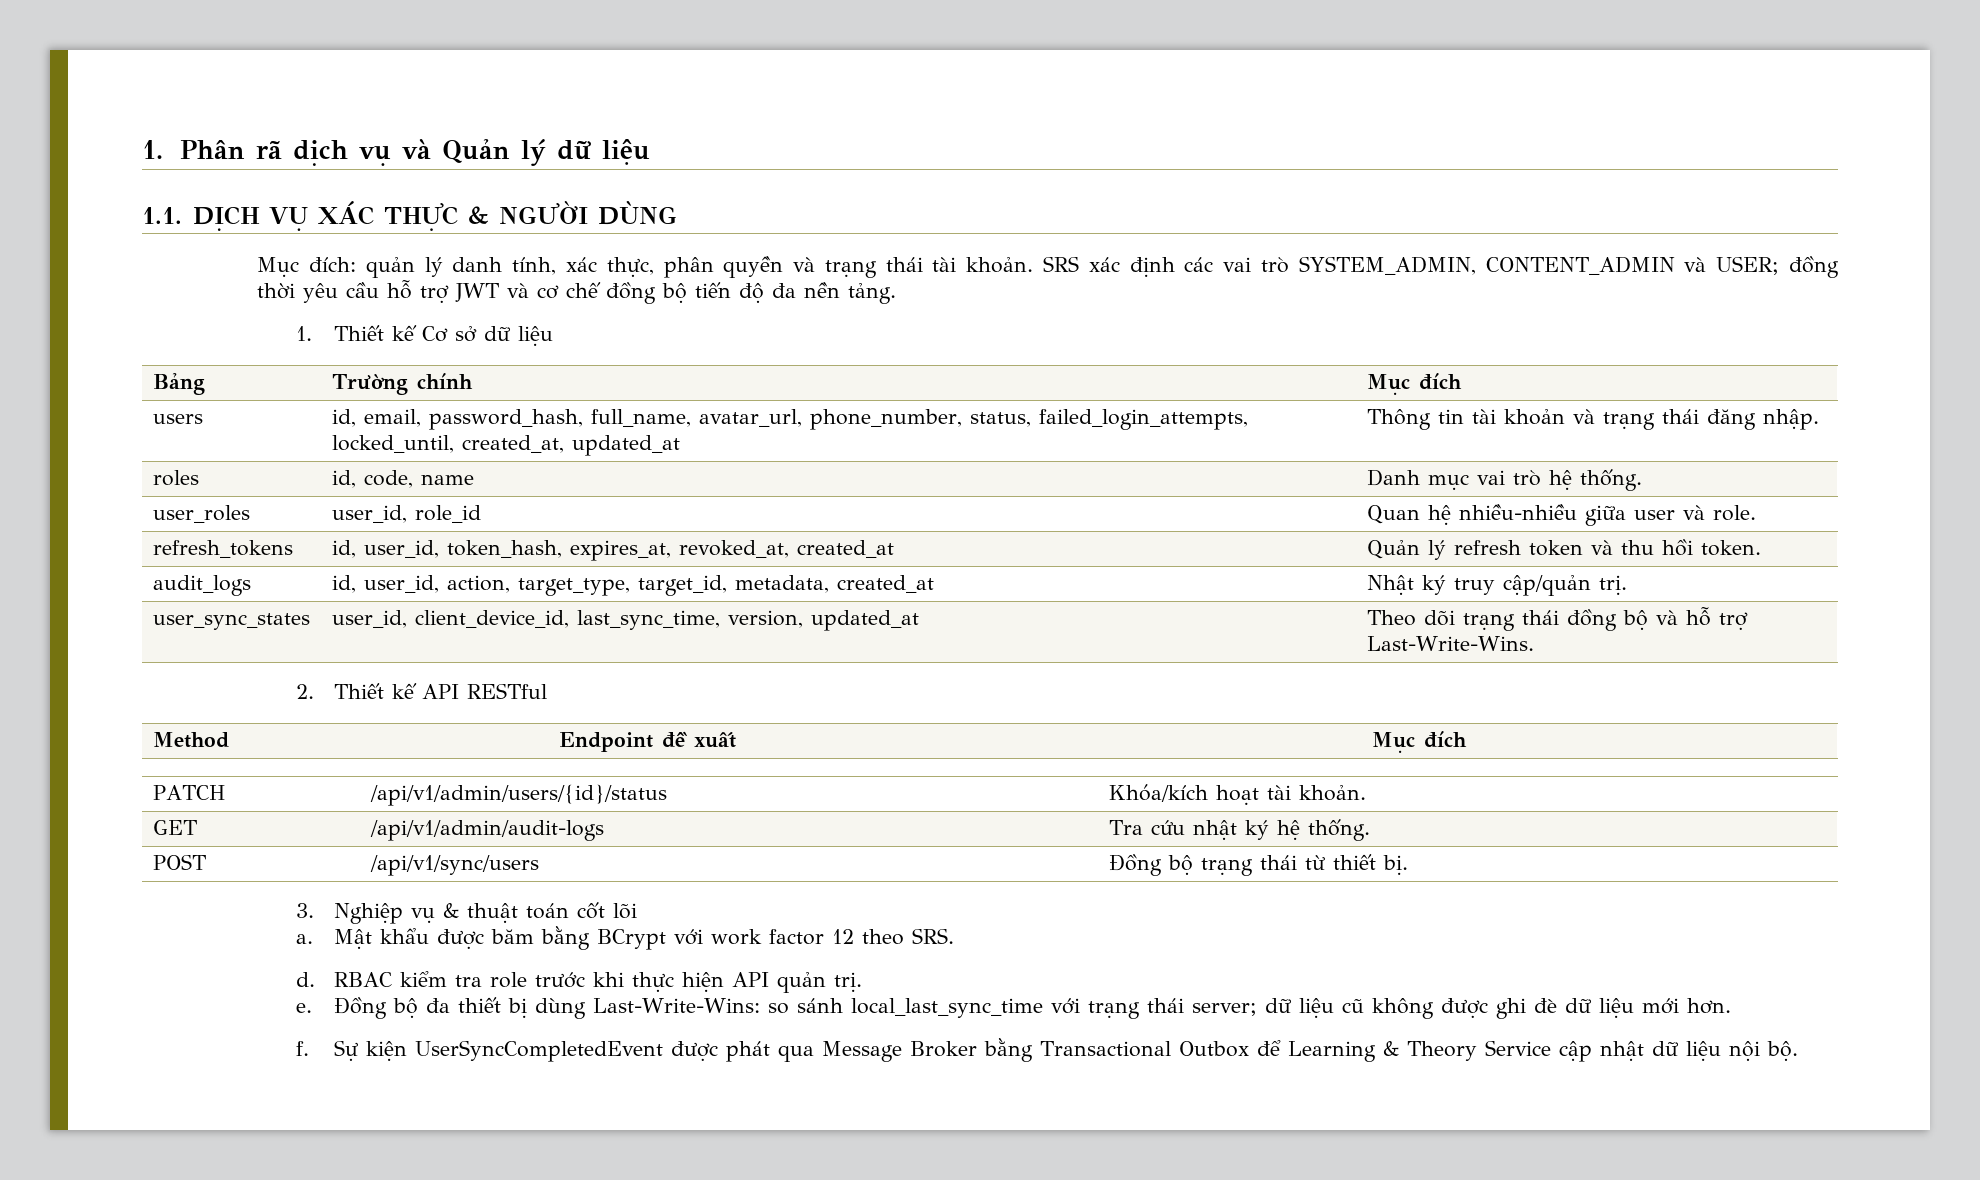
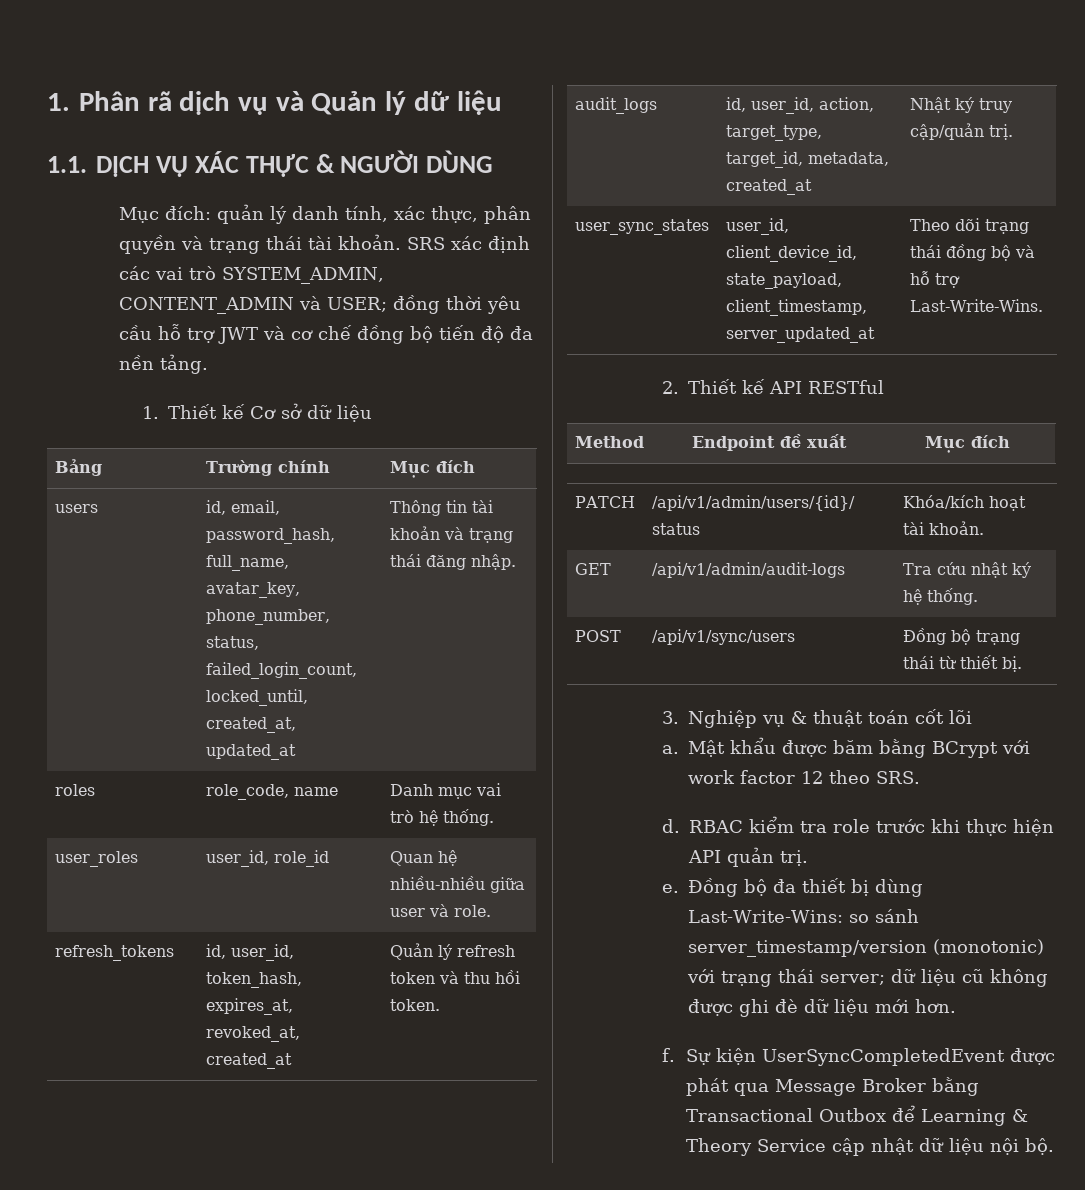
- users | id, email, password_hash, full_name, avatar_url, phone_number, status, failed_login_attempts, locked_until, created_at, updated_at | Thông tin tài khoản và trạng thái đăng nhập.
+ users | id, email, password_hash, full_name, avatar_key, phone_number, status, failed_login_count, locked_until, created_at, updated_at | Thông tin tài khoản và trạng thái đăng nhập.
- roles | id, code, name | Danh mục vai trò hệ thống.
+ roles | role_code, name | Danh mục vai trò hệ thống.
- user_sync_states | user_id, client_device_id, last_sync_time, version, updated_at | Theo dõi trạng thái đồng bộ và hỗ trợ Last-Write-Wins.
+ user_sync_states | user_id, client_device_id, state_payload, client_timestamp, server_updated_at | Theo dõi trạng thái đồng bộ và hỗ trợ Last-Write-Wins.
- Đồng bộ đa thiết bị dùng Last-Write-Wins: so sánh local_last_sync_time với trạng thái server; dữ liệu cũ không được ghi đè dữ liệu mới hơn.
+ Đồng bộ đa thiết bị dùng Last-Write-Wins: so sánh server_timestamp/version (monotonic) với trạng thái server; dữ liệu cũ không được ghi đè dữ liệu mới hơn.

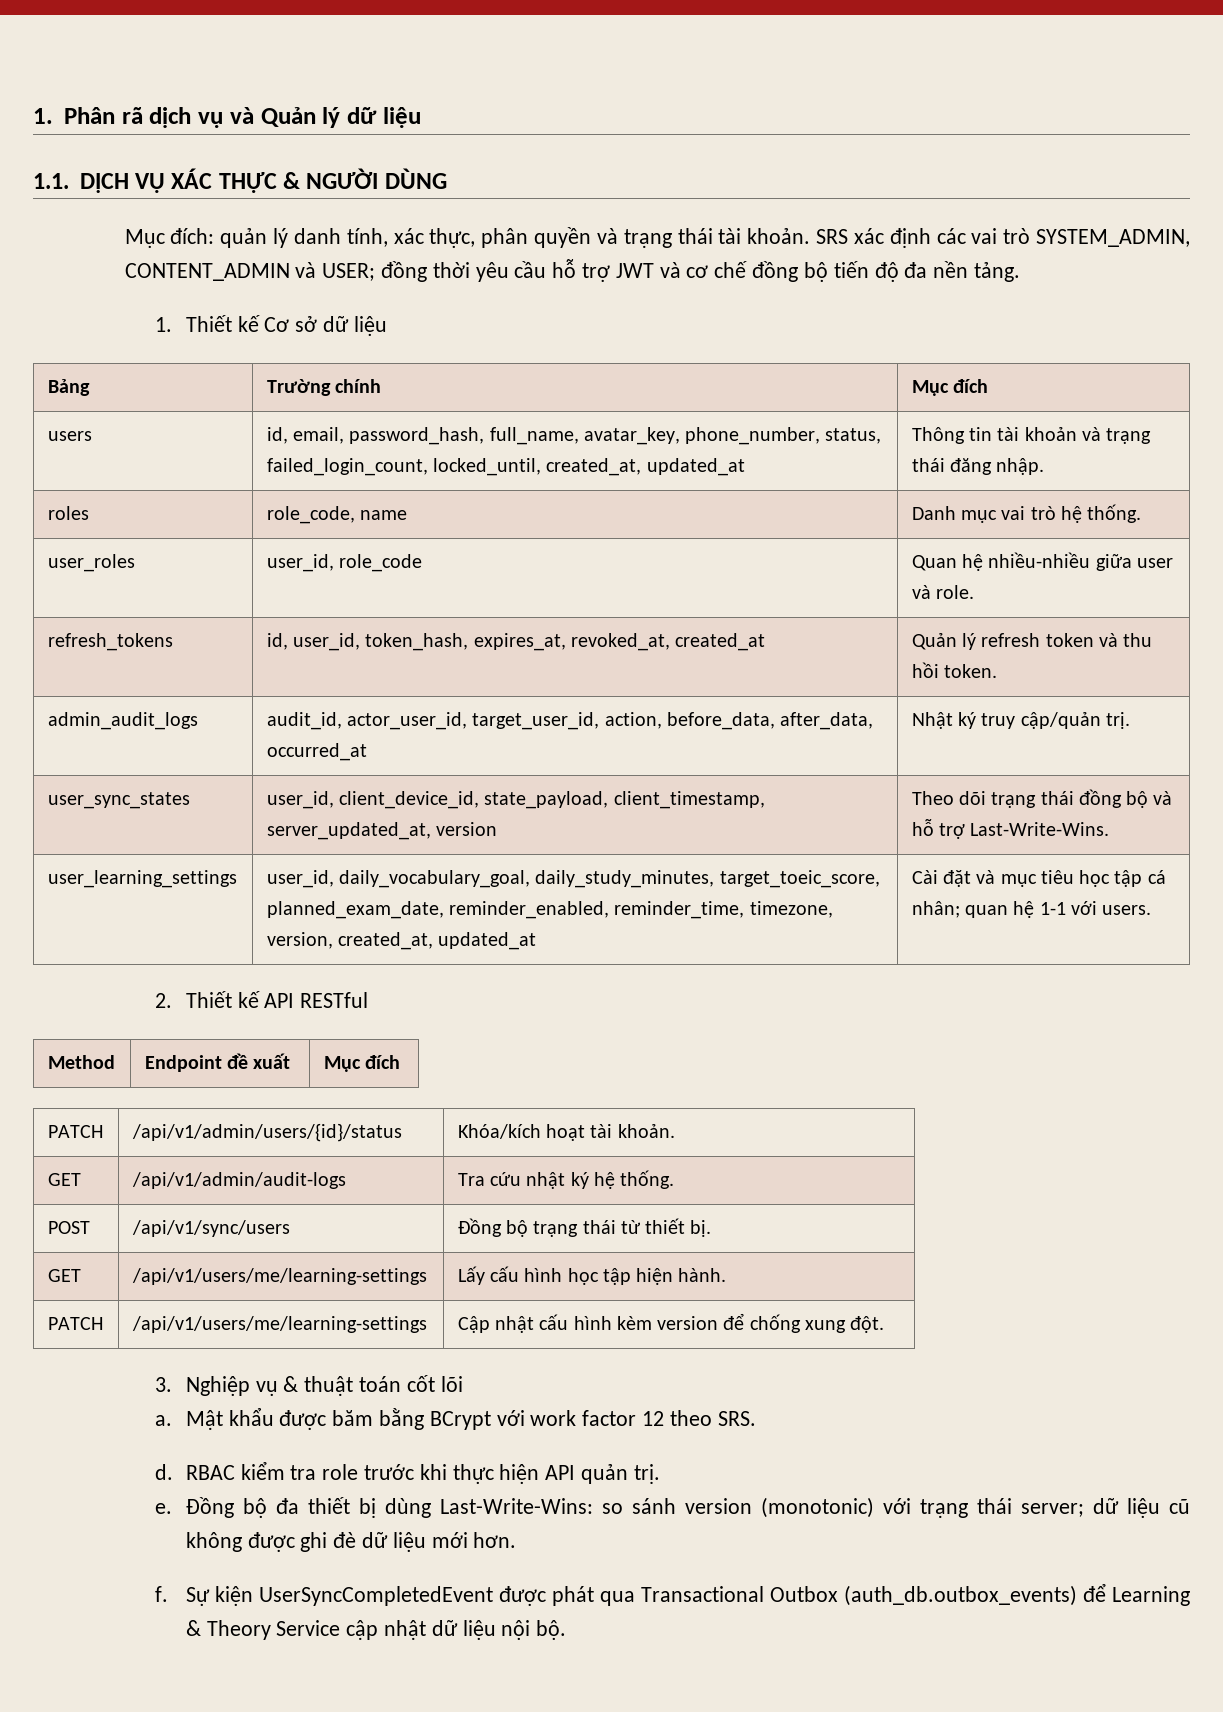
- user_roles | user_id, role_id | Quan hệ nhiều-nhiều giữa user và role.
+ user_roles | user_id, role_code | Quan hệ nhiều-nhiều giữa user và role.
- audit_logs | id, user_id, action, target_type, target_id, metadata, created_at | Nhật ký truy cập/quản trị.
+ admin_audit_logs | audit_id, actor_user_id, target_user_id, action, before_data, after_data, occurred_at | Nhật ký truy cập/quản trị.
- user_sync_states | user_id, client_device_id, state_payload, client_timestamp, server_updated_at | Theo dõi trạng thái đồng bộ và hỗ trợ Last-Write-Wins.
+ user_sync_states | user_id, client_device_id, state_payload, client_timestamp, server_updated_at, version | Theo dõi trạng thái đồng bộ và hỗ trợ Last-Write-Wins.
+ user_learning_settings | user_id, daily_vocabulary_goal, daily_study_minutes, target_toeic_score, planned_exam_date, reminder_enabled, reminder_time, timezone, version, created_at, updated_at | Cài đặt và mục tiêu học tập cá nhân; quan hệ 1-1 với users.
+ GET | /api/v1/users/me/learning-settings | Lấy cấu hình học tập hiện hành.
+ PATCH | /api/v1/users/me/learning-settings | Cập nhật cấu hình kèm version để chống xung đột.
- Đồng bộ đa thiết bị dùng Last-Write-Wins: so sánh server_timestamp/version (monotonic) với trạng thái server; dữ liệu cũ không được ghi đè dữ liệu mới hơn.
+ Đồng bộ đa thiết bị dùng Last-Write-Wins: so sánh version (monotonic) với trạng thái server; dữ liệu cũ không được ghi đè dữ liệu mới hơn.
- Sự kiện UserSyncCompletedEvent được phát qua Message Broker bằng Transactional Outbox để Learning & Theory Service cập nhật dữ liệu nội bộ.
+ Sự kiện UserSyncCompletedEvent được phát qua Transactional Outbox (auth_db.outbox_events) để Learning & Theory Service cập nhật dữ liệu nội bộ.

